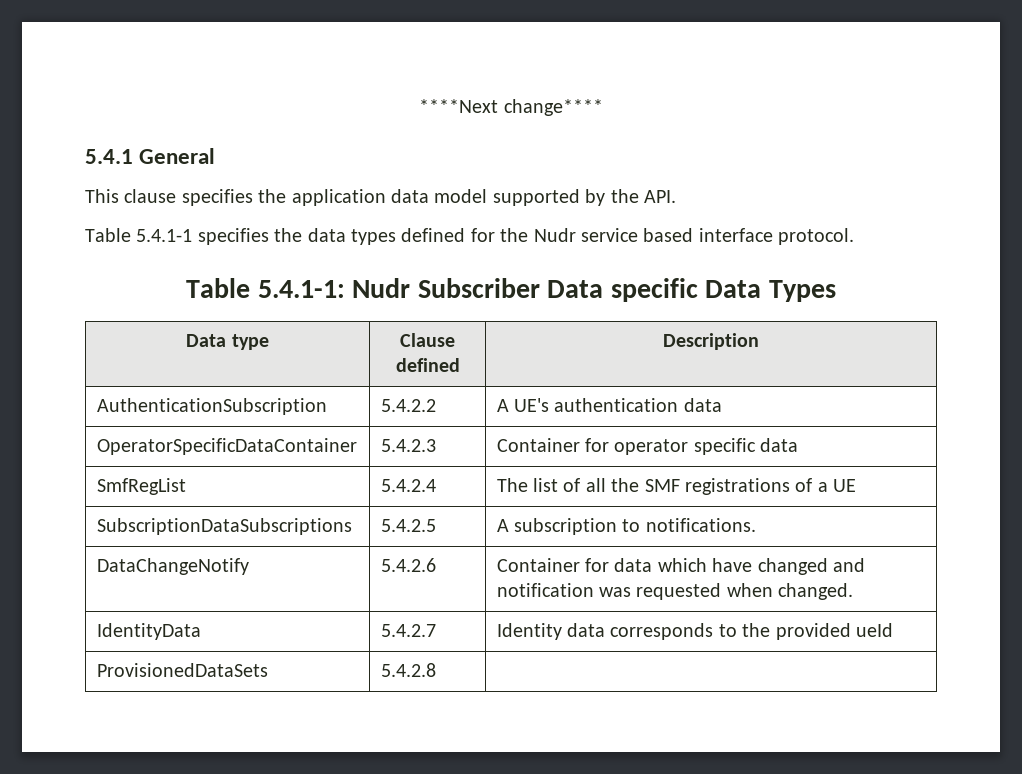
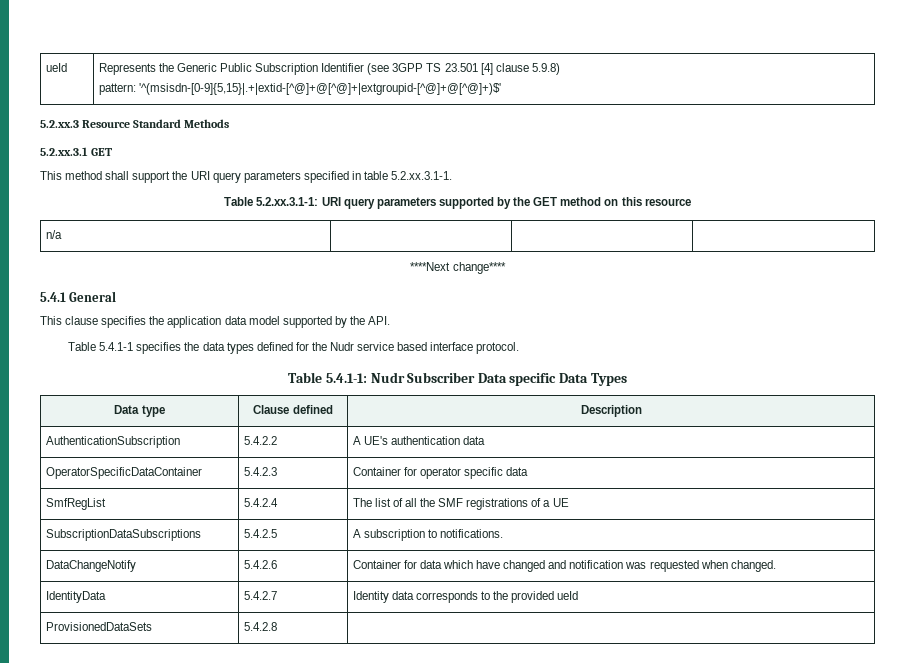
+ ueId | Represents the Generic Public Subscription Identifier (see 3GPP TS 23.501 [4] clause 5.9.8)
+ pattern: '^(msisdn-[0-9]{5,15}|.+|extid-[^@]+@[^@]+|extgroupid-[^@]+@[^@]+)$'
+ 5.2.xx.3 Resource Standard Methods
+ 5.2.xx.3.1 GET
+ This method shall support the URI query parameters specified in table 5.2.xx.3.1-1.
+ Table 5.2.xx.3.1-1: URI query parameters supported by the GET method on this resource
+ n/a | | |

